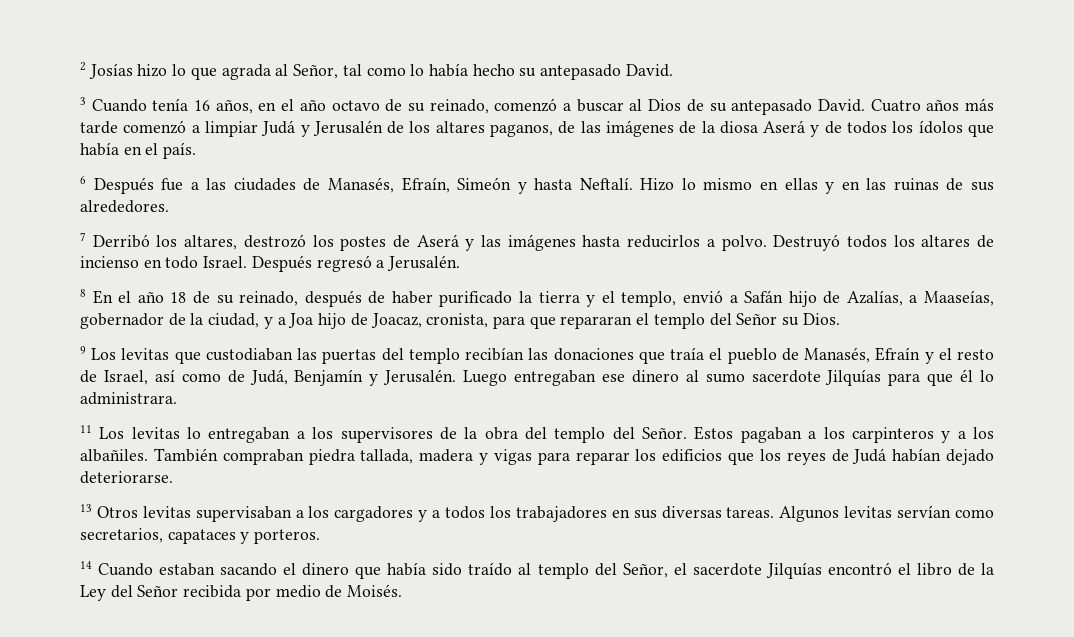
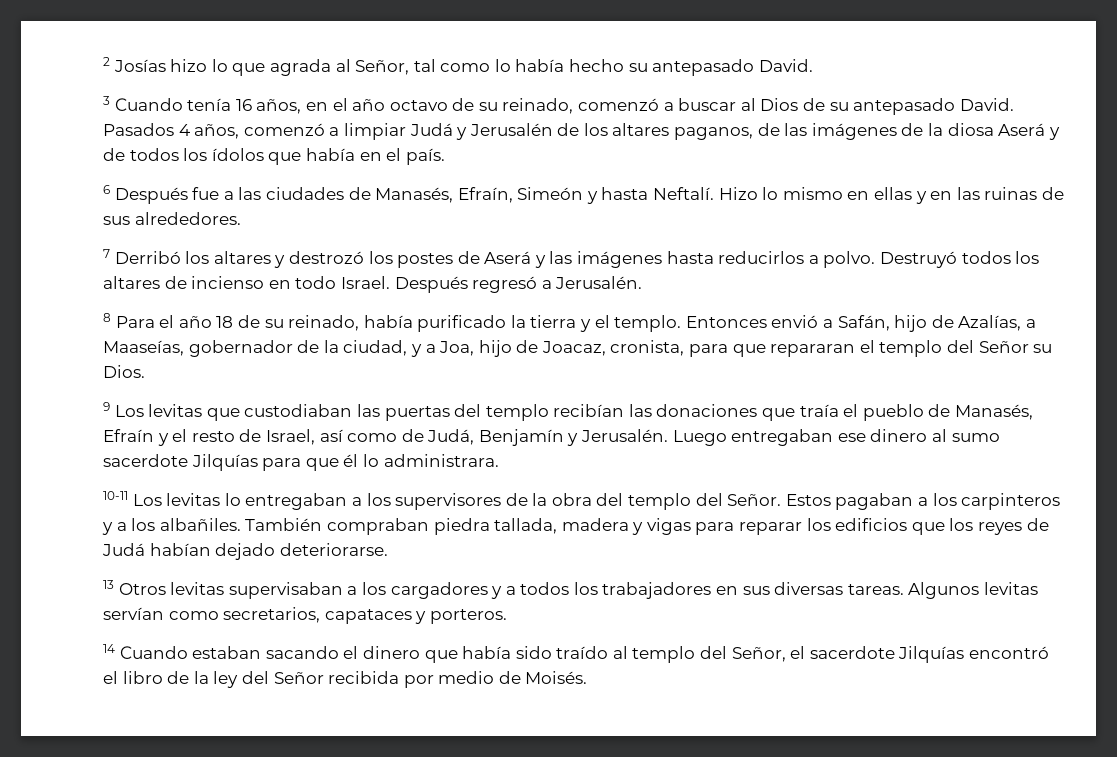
- Cuatro años más tarde comenzó a limpiar Judá y Jerusalén de los altares paganos, de las imágenes de la diosa Aserá y de todos los ídolos que había en el país.
+ Pasados 4 años, comenzó a limpiar Judá y Jerusalén de los altares paganos, de las imágenes de la diosa Aserá y de todos los ídolos que había en el país.
- 7 Derribó los altares, destrozó los postes de Aserá y las imágenes hasta reducirlos a polvo.
+ 7 Derribó los altares y destrozó los postes de Aserá y las imágenes hasta reducirlos a polvo.
- 8 En el año 18 de su reinado, después de haber purificado la tierra y el templo, envió a Safán hijo de Azalías, a Maaseías, gobernador de la ciudad, y a Joa hijo de Joacaz, cronista, para que repararan el templo del Señor su Dios.
+ 8 Para el año 18 de su reinado, había purificado la tierra y el templo. Entonces envió a Safán, hijo de Azalías, a Maaseías, gobernador de la ciudad, y a Joa, hijo de Joacaz, cronista, para que repararan el templo del Señor su Dios.
- 11 Los levitas lo entregaban a los supervisores de la obra del templo del Señor.
+ 10-11 Los levitas lo entregaban a los supervisores de la obra del templo del Señor.
- 14 Cuando estaban sacando el dinero que había sido traído al templo del Señor, el sacerdote Jilquías encontró el libro de la Ley del Señor recibida por medio de Moisés.
+ 14 Cuando estaban sacando el dinero que había sido traído al templo del Señor, el sacerdote Jilquías encontró el libro de la ley del Señor recibida por medio de Moisés.

